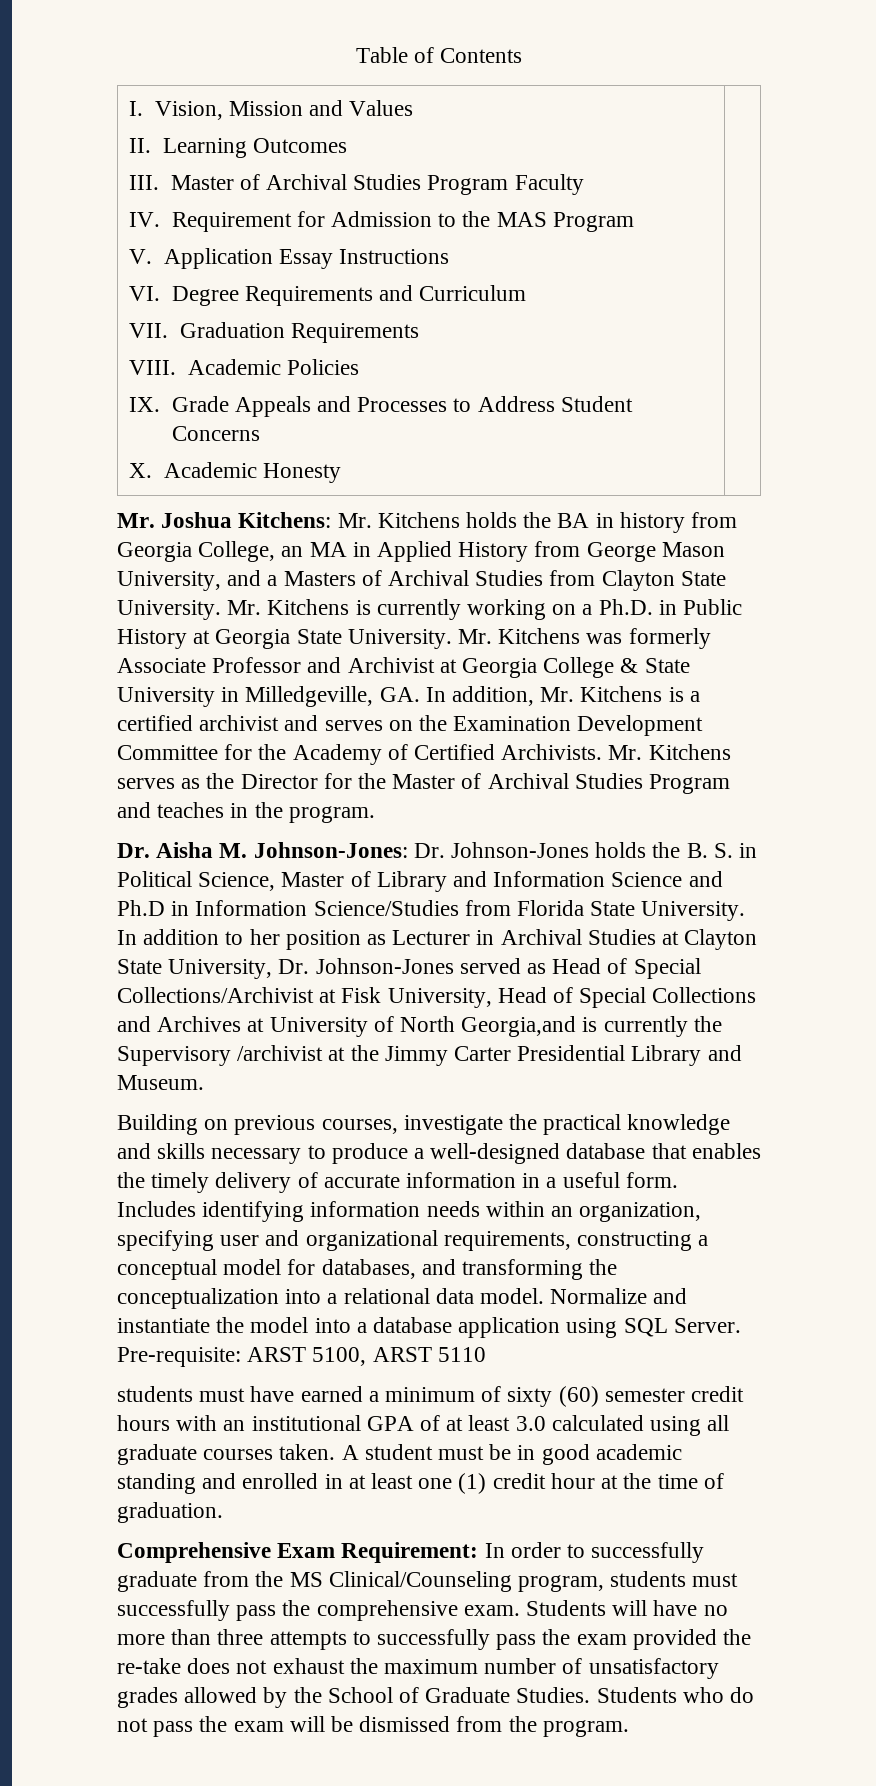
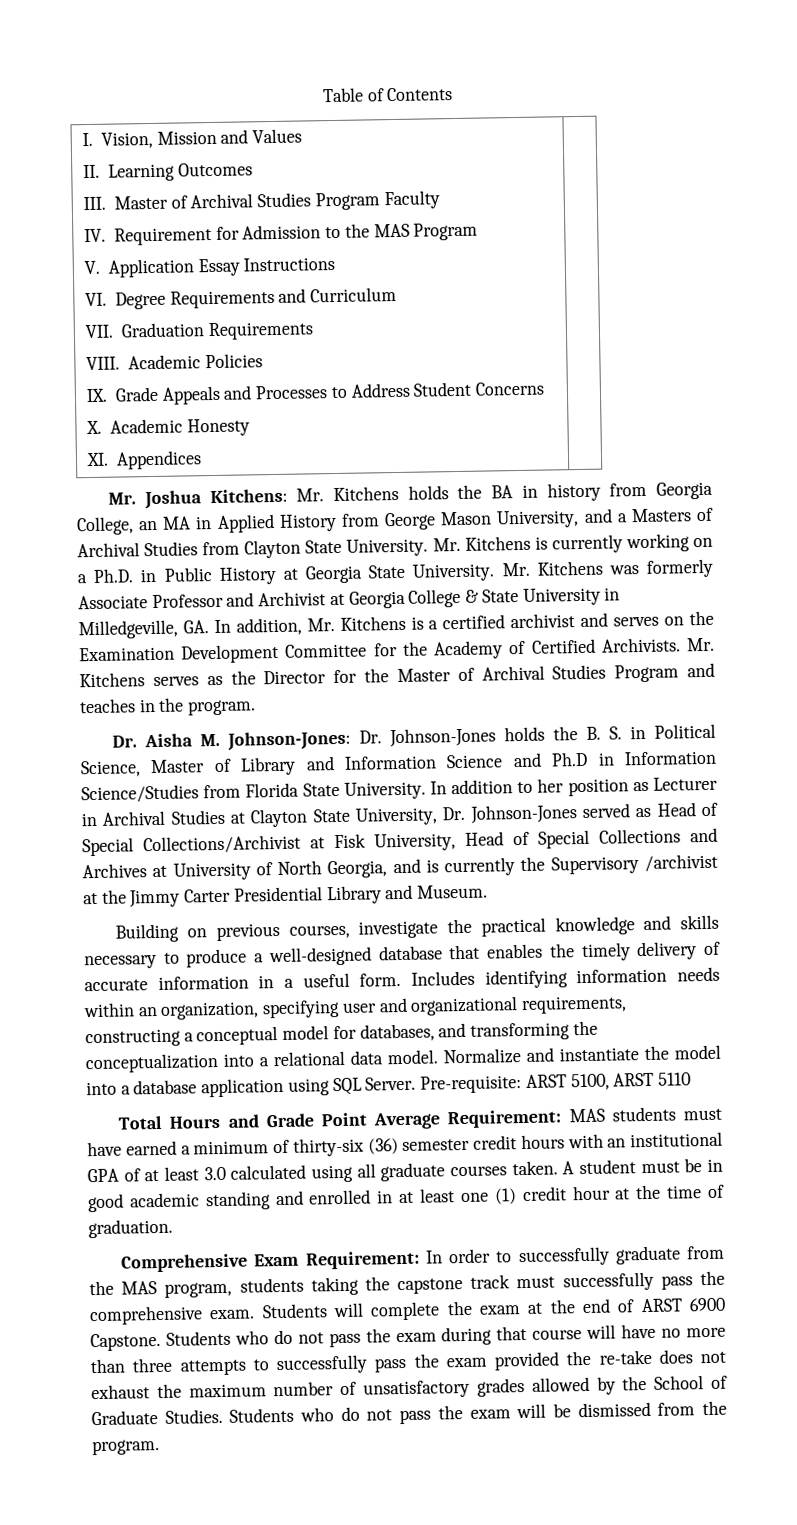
+ XI. Appendices
- In addition to her position as Lecturer in Archival Studies at Clayton State University, Dr. Johnson-Jones served as Head of Special Collections/Archivist at Fisk University, Head of Special Collections and Archives at University of North Georgia,and is currently the Supervisory /archivist at the Jimmy Carter Presidential Library and Museum.
+ In addition to her position as Lecturer in Archival Studies at Clayton State University, Dr. Johnson-Jones served as Head of Special Collections/Archivist at Fisk University, Head of Special Collections and Archives at University of North Georgia, and is currently the Supervisory /archivist at the Jimmy Carter Presidential Library and Museum.
- students must have earned a minimum of sixty (60) semester credit hours with an institutional GPA of at least 3.0 calculated using all graduate courses taken.
+ Total Hours and Grade Point Average Requirement: MAS students must have earned a minimum of thirty-six (36) semester credit hours with an institutional GPA of at least 3.0 calculated using all graduate courses taken.
- Comprehensive Exam Requirement: In order to successfully graduate from the MS Clinical/Counseling program, students must successfully pass the comprehensive exam.
+ Comprehensive Exam Requirement: In order to successfully graduate from the MAS program, students taking the capstone track must successfully pass the comprehensive exam.
- Students will have no more than three attempts to successfully pass the exam provided the re-take does not exhaust the maximum number of unsatisfactory grades allowed by the School of Graduate Studies.
+ Students will complete the exam at the end of ARST 6900 Capstone. Students who do not pass the exam during that course will have no more than three attempts to successfully pass the exam provided the re-take does not exhaust the maximum number of unsatisfactory grades allowed by the School of Graduate Studies.

